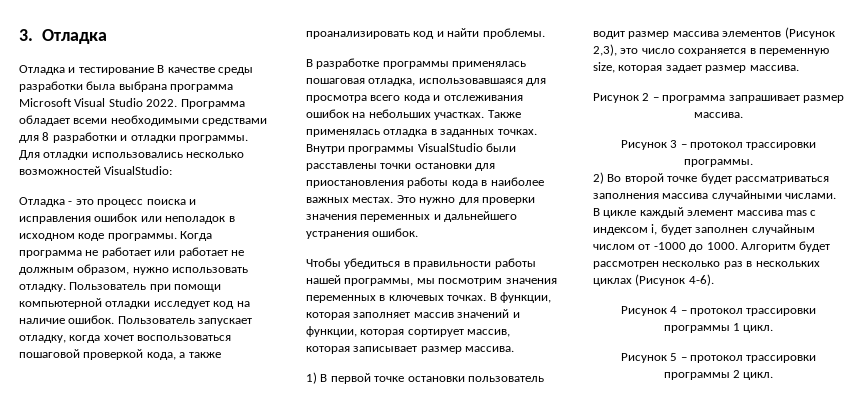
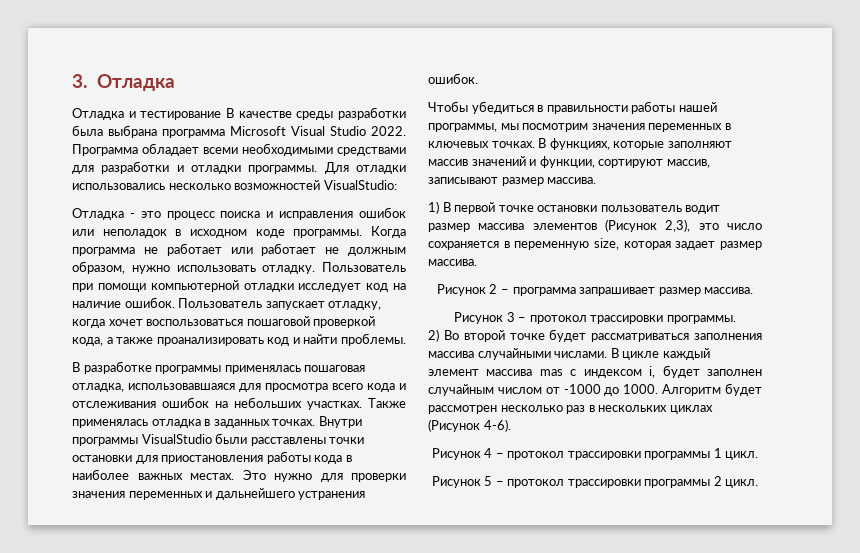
- Программа обладает всеми необходимыми средствами для 8 разработки и отладки программы.
+ Программа обладает всеми необходимыми средствами для разработки и отладки программы.
- В функции, которая заполняет массив значений и функции, которая сортирует массив, которая записывает размер массива.
+ В функциях, которые заполняют массив значений и функции, сортируют массив, записывают размер массива.

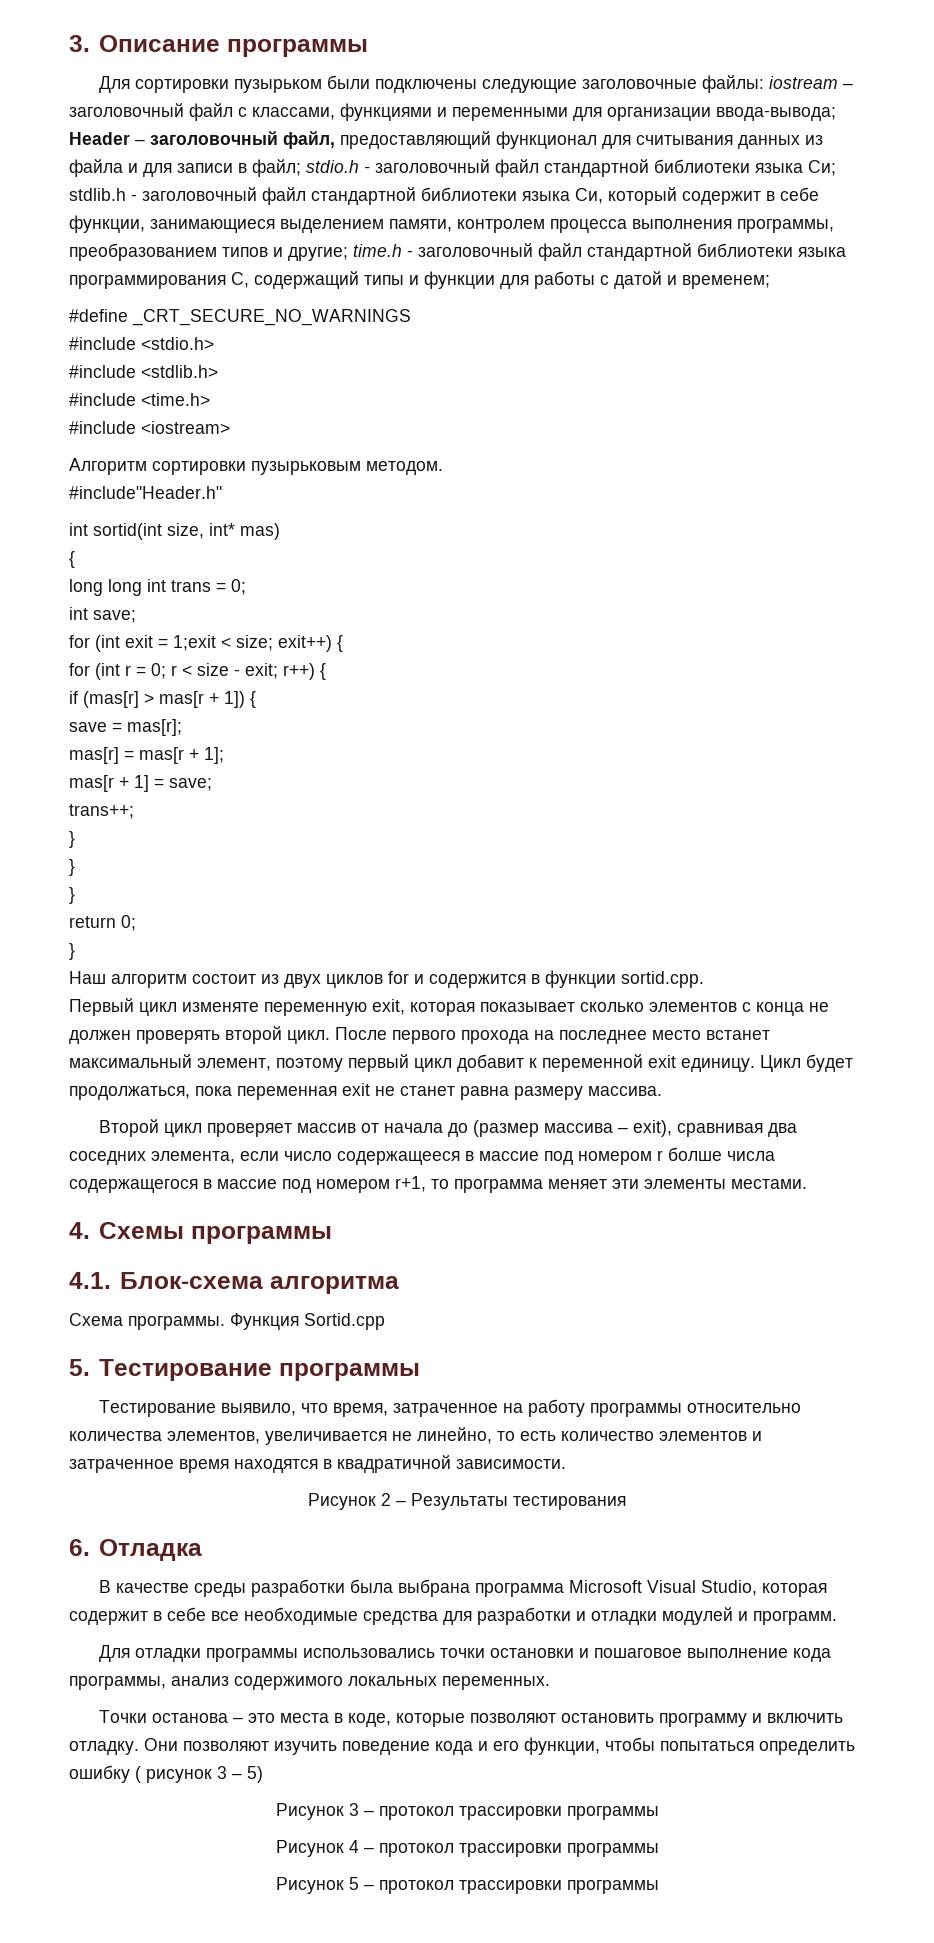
- 3. Отладка
- Отладка и тестирование В качестве среды разработки была выбрана программа Microsoft Visual Studio 2022. Программа обладает всеми необходимыми средствами для разработки и отладки программы. Для отладки использовались несколько возможностей VisualStudio:
- Отладка - это процесс поиска и исправления ошибок или неполадок в исходном коде программы. Когда программа не работает или работает не должным образом, нужно использовать отладку. Пользователь при помощи компьютерной отладки исследует код на наличие ошибок. Пользователь запускает отладку, когда хочет воспользоваться пошаговой проверкой кода, а также проанализировать код и найти проблемы.
- В разработке программы применялась пошаговая отладка, использовавшаяся для просмотра всего кода и отслеживания ошибок на небольших участках. Также применялась отладка в заданных точках. Внутри программы VisualStudio были расставлены точки остановки для приостановления работы кода в наиболее важных местах. Это нужно для проверки значения переменных и дальнейшего устранения ошибок.
- Чтобы убедиться в правильности работы нашей программы, мы посмотрим значения переменных в ключевых точках. В функциях, которые заполняют массив значений и функции, сортируют массив, записывают размер массива.
- 1) В первой точке остановки пользователь водит размер массива элементов (Рисунок 2,3), это число сохраняется в переменную size, которая задает размер массива.
- Рисунок 2 – программа запрашивает размер массива.
+ 3. Описание программы
+ Для сортировки пузырьком были подключены следующие заголовочные файлы: iostream – заголовочный файл с классами, функциями и переменными для организации ввода-вывода; Header – заголовочный файл, предоставляющий функционал для считывания данных из файла и для записи в файл; stdio.h - заголовочный файл стандартной библиотеки языка Си; stdlib.h - заголовочный файл стандартной библиотеки языка Си, который содержит в себе функции, занимающиеся выделением памяти, контролем процесса выполнения программы, преобразованием типов и другие; time.h - заголовочный файл стандартной библиотеки языка программирования C, содержащий типы и функции для работы с датой и временем;
+ #define _CRT_SECURE_NO_WARNINGS
+ #include <stdio.h>
+ #include <stdlib.h>
+ #include <time.h>
+ #include <iostream>
+ Алгоритм сортировки пузырьковым методом.
+ #include"Header.h"
+ int sortid(int size, int* mas)
+ {
+ long long int trans = 0;
+ int save;
+ for (int exit = 1;exit < size; exit++) {
+ for (int r = 0; r < size - exit; r++) {
+ if (mas[r] > mas[r + 1]) {
+ save = mas[r];
+ mas[r] = mas[r + 1];
+ mas[r + 1] = save;
+ trans++;
+ }
+ }
+ }
+ return 0;
+ }
+ Наш алгоритм состоит из двух циклов for и содержится в функции sortid.cpp.
+ Первый цикл изменяте переменную exit, которая показывает сколько элементов с конца не должен проверять второй цикл. После первого прохода на последнее место встанет максимальный элемент, поэтому первый цикл добавит к переменной exit единицу. Цикл будет продолжаться, пока переменная exit не станет равна размеру массива.
+ Второй цикл проверяет массив от начала до (размер массива – exit), сравнивая два соседних элемента, если число содержащееся в массие под номером r болше числа содержащегося в массие под номером r+1, то программа меняет эти элементы местами.
+ 4. Схемы программы
+ 4.1. Блок-схема алгоритма
+ Схема программы. Функция Sortid.cpp
+ 5. Тестирование программы
+ Тестирование выявило, что время, затраченное на работу программы относительно количества элементов, увеличивается не линейно, то есть количество элементов и затраченное время находятся в квадратичной зависимости.
+ Рисунок 2 – Результаты тестирования
+ 6. Отладка
+ В качестве среды разработки была выбрана программа Microsoft Visual Studio, которая содержит в себе все необходимые средства для разработки и отладки модулей и программ.
+ Для отладки программы использовались точки остановки и пошаговое выполнение кода программы, анализ содержимого локальных переменных.
+ Точки останова – это места в коде, которые позволяют остановить программу и включить отладку. Они позволяют изучить поведение кода и его функции, чтобы попытаться определить ошибку ( рисунок 3 – 5)
- Рисунок 3 – протокол трассировки программы.
- 2) Во второй точке будет рассматриваться заполнения массива случайными числами. В цикле каждый элемент массива mas с индексом i, будет заполнен случайным числом от -1000 до 1000. Алгоритм будет рассмотрен несколько раз в нескольких циклах (Рисунок 4-6).
+ Рисунок 3 – протокол трассировки программы
- Рисунок 4 – протокол трассировки программы 1 цикл.
+ Рисунок 4 – протокол трассировки программы
- Рисунок 5 – протокол трассировки программы 2 цикл.
+ Рисунок 5 – протокол трассировки программы

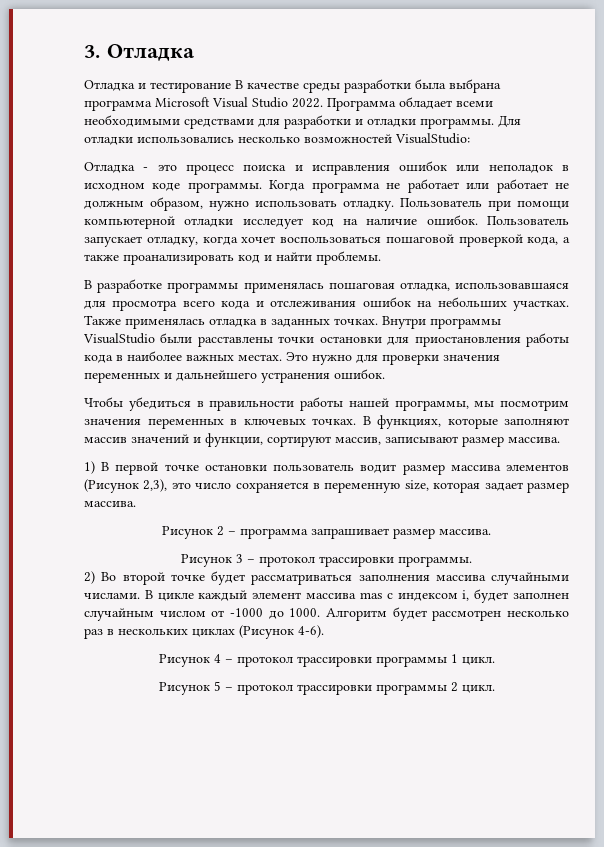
- 3. Описание программы
- Для сортировки пузырьком были подключены следующие заголовочные файлы: iostream – заголовочный файл с классами, функциями и переменными для организации ввода-вывода; Header – заголовочный файл, предоставляющий функционал для считывания данных из файла и для записи в файл; stdio.h - заголовочный файл стандартной библиотеки языка Си; stdlib.h - заголовочный файл стандартной библиотеки языка Си, который содержит в себе функции, занимающиеся выделением памяти, контролем процесса выполнения программы, преобразованием типов и другие; time.h - заголовочный файл стандартной библиотеки языка программирования C, содержащий типы и функции для работы с датой и временем;
- #define _CRT_SECURE_NO_WARNINGS
- #include <stdio.h>
- #include <stdlib.h>
- #include <time.h>
- #include <iostream>
- Алгоритм сортировки пузырьковым методом.
- #include"Header.h"
- int sortid(int size, int* mas)
- {
- long long int trans = 0;
- int save;
- for (int exit = 1;exit < size; exit++) {
- for (int r = 0; r < size - exit; r++) {
- if (mas[r] > mas[r + 1]) {
- save = mas[r];
- mas[r] = mas[r + 1];
- mas[r + 1] = save;
- trans++;
- }
- }
- }
- return 0;
- }
- Наш алгоритм состоит из двух циклов for и содержится в функции sortid.cpp.
- Первый цикл изменяте переменную exit, которая показывает сколько элементов с конца не должен проверять второй цикл. После первого прохода на последнее место встанет максимальный элемент, поэтому первый цикл добавит к переменной exit единицу. Цикл будет продолжаться, пока переменная exit не станет равна размеру массива.
- Второй цикл проверяет массив от начала до (размер массива – exit), сравнивая два соседних элемента, если число содержащееся в массие под номером r болше числа содержащегося в массие под номером r+1, то программа меняет эти элементы местами.
- 4. Схемы программы
- 4.1. Блок-схема алгоритма
- Схема программы. Функция Sortid.cpp
- 5. Тестирование программы
- Тестирование выявило, что время, затраченное на работу программы относительно количества элементов, увеличивается не линейно, то есть количество элементов и затраченное время находятся в квадратичной зависимости.
- Рисунок 2 – Результаты тестирования
- 6. Отладка
- В качестве среды разработки была выбрана программа Microsoft Visual Studio, которая содержит в себе все необходимые средства для разработки и отладки модулей и программ.
- Для отладки программы использовались точки остановки и пошаговое выполнение кода программы, анализ содержимого локальных переменных.
- Точки останова – это места в коде, которые позволяют остановить программу и включить отладку. Они позволяют изучить поведение кода и его функции, чтобы попытаться определить ошибку ( рисунок 3 – 5)
+ 3. Отладка
+ Отладка и тестирование В качестве среды разработки была выбрана программа Microsoft Visual Studio 2022. Программа обладает всеми необходимыми средствами для разработки и отладки программы. Для отладки использовались несколько возможностей VisualStudio:
+ Отладка - это процесс поиска и исправления ошибок или неполадок в исходном коде программы. Когда программа не работает или работает не должным образом, нужно использовать отладку. Пользователь при помощи компьютерной отладки исследует код на наличие ошибок. Пользователь запускает отладку, когда хочет воспользоваться пошаговой проверкой кода, а также проанализировать код и найти проблемы.
+ В разработке программы применялась пошаговая отладка, использовавшаяся для просмотра всего кода и отслеживания ошибок на небольших участках. Также применялась отладка в заданных точках. Внутри программы VisualStudio были расставлены точки остановки для приостановления работы кода в наиболее важных местах. Это нужно для проверки значения переменных и дальнейшего устранения ошибок.
+ Чтобы убедиться в правильности работы нашей программы, мы посмотрим значения переменных в ключевых точках. В функциях, которые заполняют массив значений и функции, сортируют массив, записывают размер массива.
+ 1) В первой точке остановки пользователь водит размер массива элементов (Рисунок 2,3), это число сохраняется в переменную size, которая задает размер массива.
+ Рисунок 2 – программа запрашивает размер массива.
- Рисунок 3 – протокол трассировки программы
+ Рисунок 3 – протокол трассировки программы.
+ 2) Во второй точке будет рассматриваться заполнения массива случайными числами. В цикле каждый элемент массива mas с индексом i, будет заполнен случайным числом от -1000 до 1000. Алгоритм будет рассмотрен несколько раз в нескольких циклах (Рисунок 4-6).
- Рисунок 4 – протокол трассировки программы
+ Рисунок 4 – протокол трассировки программы 1 цикл.
- Рисунок 5 – протокол трассировки программы
+ Рисунок 5 – протокол трассировки программы 2 цикл.

